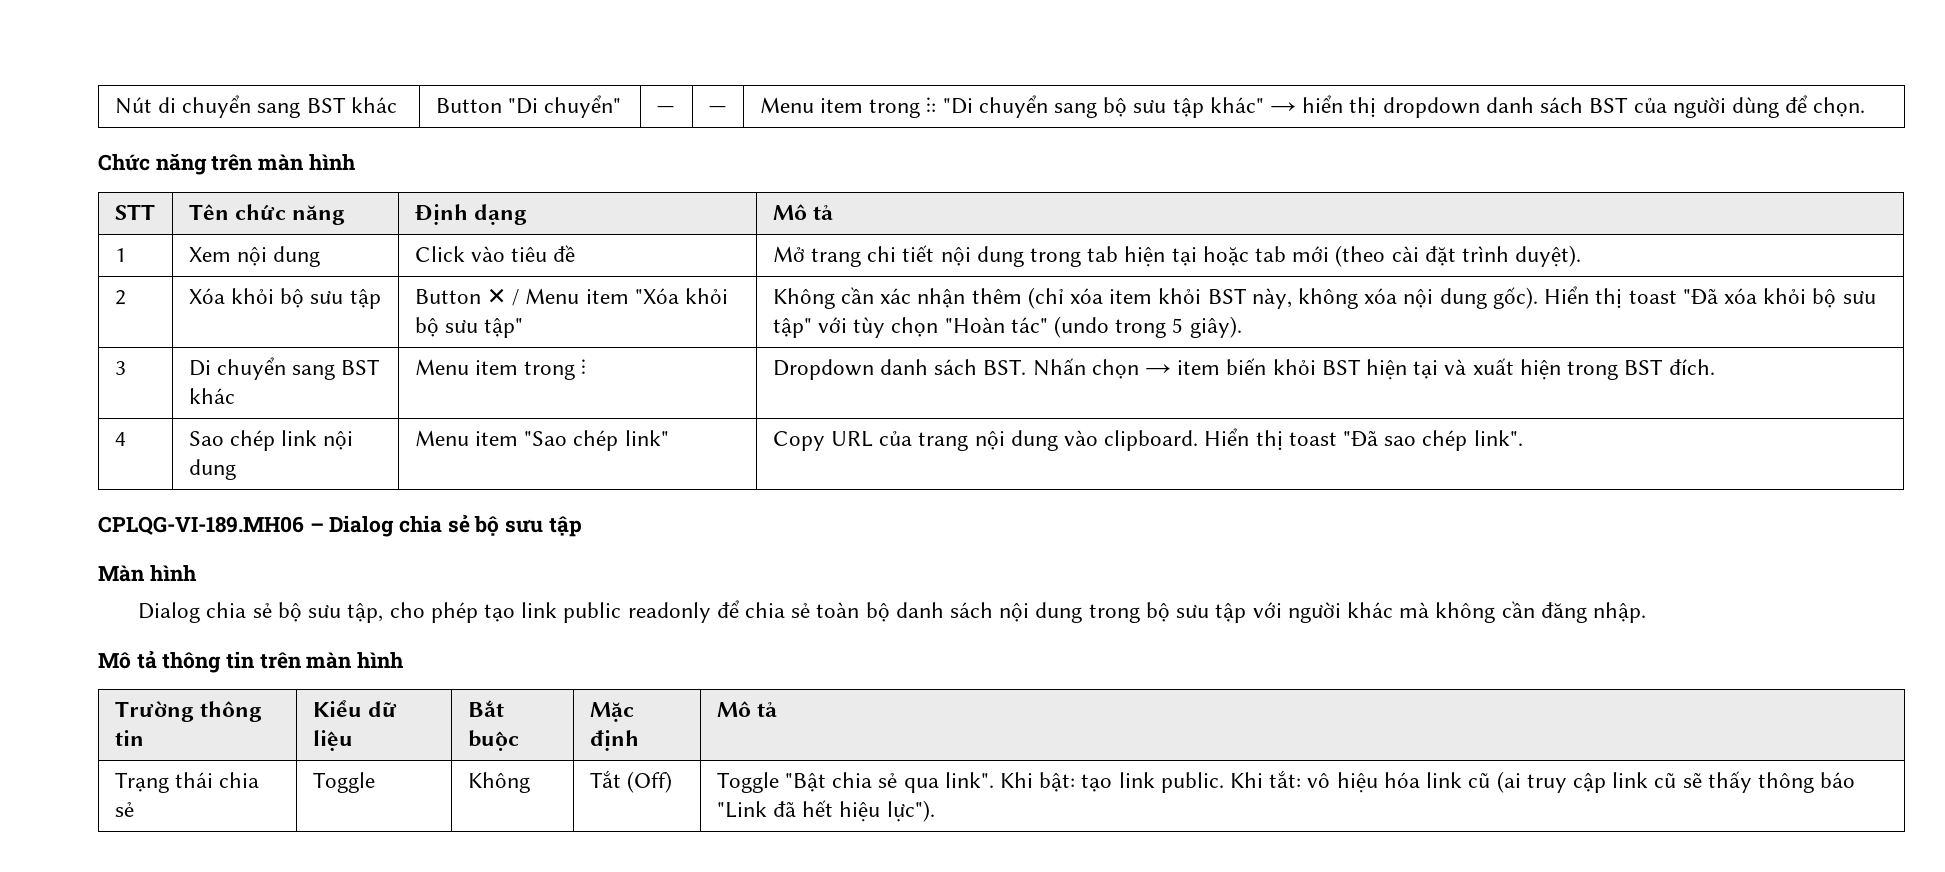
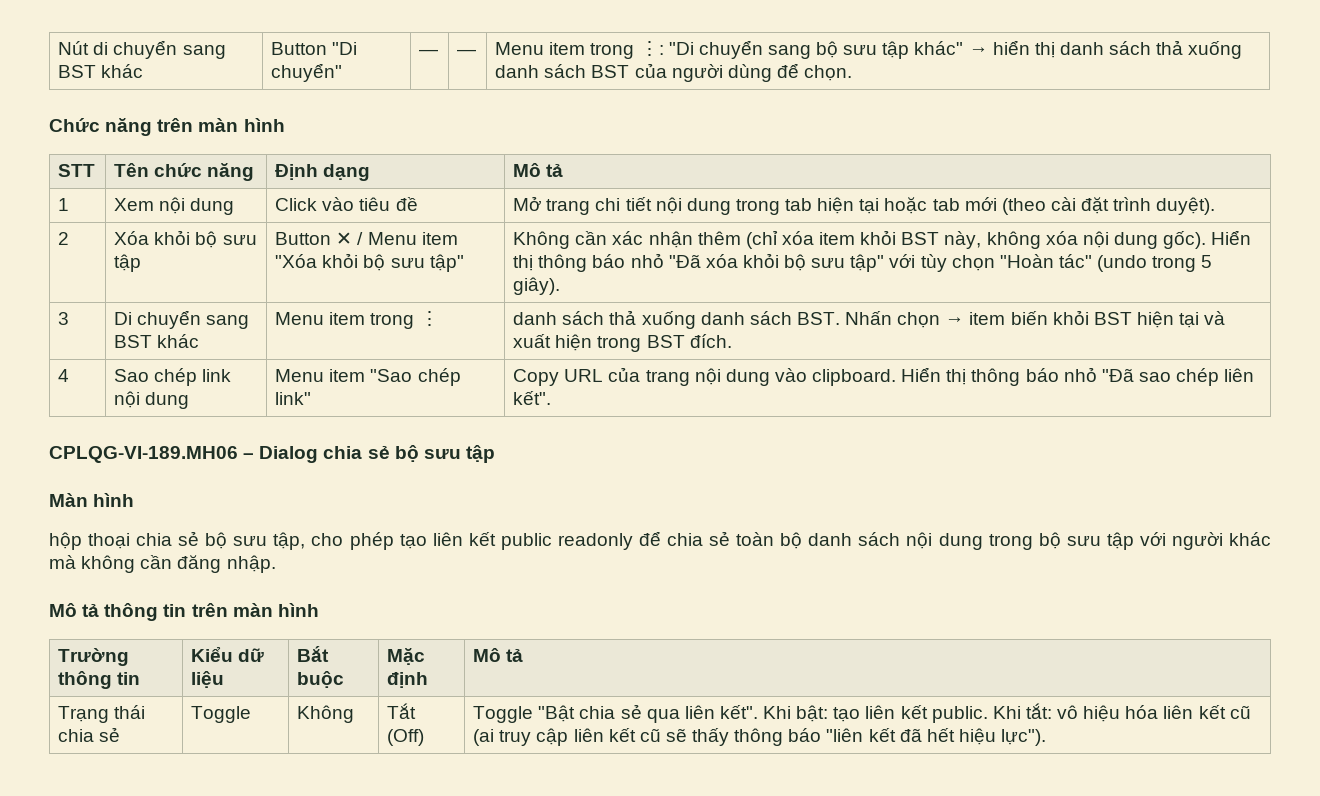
- Nút di chuyển sang BST khác | Button "Di chuyển" | — | — | Menu item trong ⋮: "Di chuyển sang bộ sưu tập khác" → hiển thị dropdown danh sách BST của người dùng để chọn.
+ Nút di chuyển sang BST khác | Button "Di chuyển" | — | — | Menu item trong ⋮: "Di chuyển sang bộ sưu tập khác" → hiển thị danh sách thả xuống danh sách BST của người dùng để chọn.
- Hiển thị toast "Đã xóa khỏi bộ sưu tập" với tùy chọn "Hoàn tác" (undo trong 5 giây).
+ Hiển thị thông báo nhỏ "Đã xóa khỏi bộ sưu tập" với tùy chọn "Hoàn tác" (undo trong 5 giây).
- 3 | Di chuyển sang BST khác | Menu item trong ⋮ | Dropdown danh sách BST. Nhấn chọn → item biến khỏi BST hiện tại và xuất hiện trong BST đích.
+ 3 | Di chuyển sang BST khác | Menu item trong ⋮ | danh sách thả xuống danh sách BST. Nhấn chọn → item biến khỏi BST hiện tại và xuất hiện trong BST đích.
- 4 | Sao chép link nội dung | Menu item "Sao chép link" | Copy URL của trang nội dung vào clipboard. Hiển thị toast "Đã sao chép link".
+ 4 | Sao chép link nội dung | Menu item "Sao chép link" | Copy URL của trang nội dung vào clipboard. Hiển thị thông báo nhỏ "Đã sao chép liên kết".
- Dialog chia sẻ bộ sưu tập, cho phép tạo link public readonly để chia sẻ toàn bộ danh sách nội dung trong bộ sưu tập với người khác mà không cần đăng nhập.
+ hộp thoại chia sẻ bộ sưu tập, cho phép tạo liên kết public readonly để chia sẻ toàn bộ danh sách nội dung trong bộ sưu tập với người khác mà không cần đăng nhập.
- Toggle "Bật chia sẻ qua link".
+ Toggle "Bật chia sẻ qua liên kết".
- Khi bật: tạo link public.
+ Khi bật: tạo liên kết public.
- Khi tắt: vô hiệu hóa link cũ (ai truy cập link cũ sẽ thấy thông báo "Link đã hết hiệu lực").
+ Khi tắt: vô hiệu hóa liên kết cũ (ai truy cập liên kết cũ sẽ thấy thông báo "liên kết đã hết hiệu lực").

